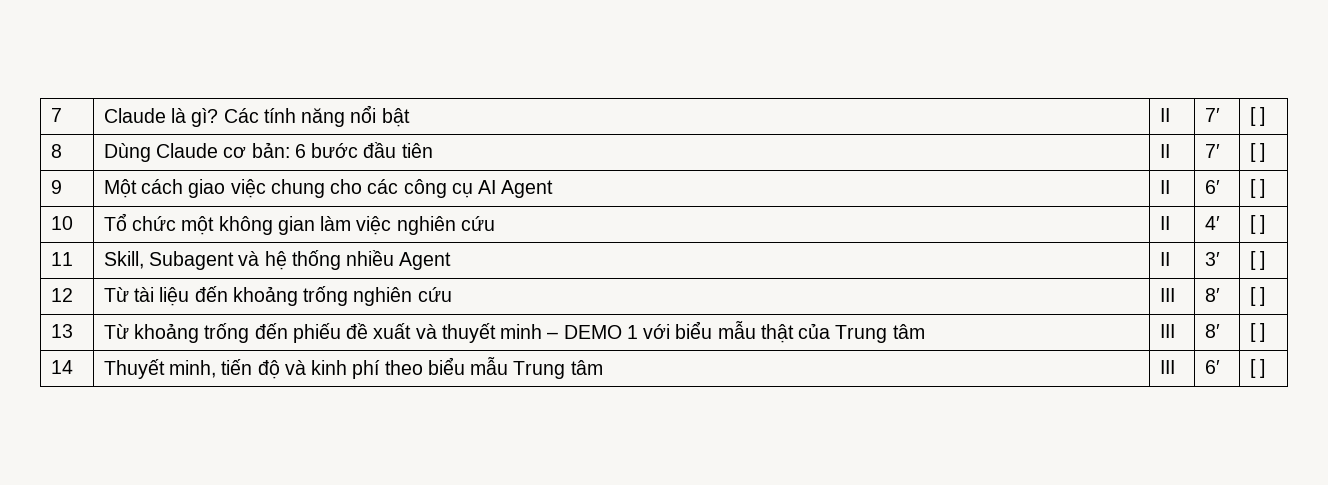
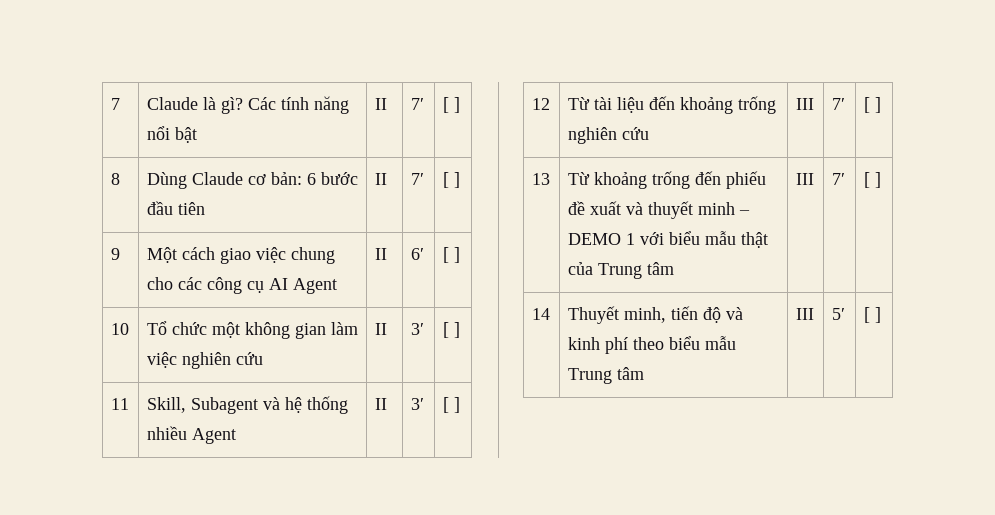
- 10 | Tổ chức một không gian làm việc nghiên cứu | II | 4′ | [ ]
+ 10 | Tổ chức một không gian làm việc nghiên cứu | II | 3′ | [ ]
- 12 | Từ tài liệu đến khoảng trống nghiên cứu | III | 8′ | [ ]
+ 12 | Từ tài liệu đến khoảng trống nghiên cứu | III | 7′ | [ ]
- 13 | Từ khoảng trống đến phiếu đề xuất và thuyết minh – DEMO 1 với biểu mẫu thật của Trung tâm | III | 8′ | [ ]
+ 13 | Từ khoảng trống đến phiếu đề xuất và thuyết minh – DEMO 1 với biểu mẫu thật của Trung tâm | III | 7′ | [ ]
- 14 | Thuyết minh, tiến độ và kinh phí theo biểu mẫu Trung tâm | III | 6′ | [ ]
+ 14 | Thuyết minh, tiến độ và kinh phí theo biểu mẫu Trung tâm | III | 5′ | [ ]

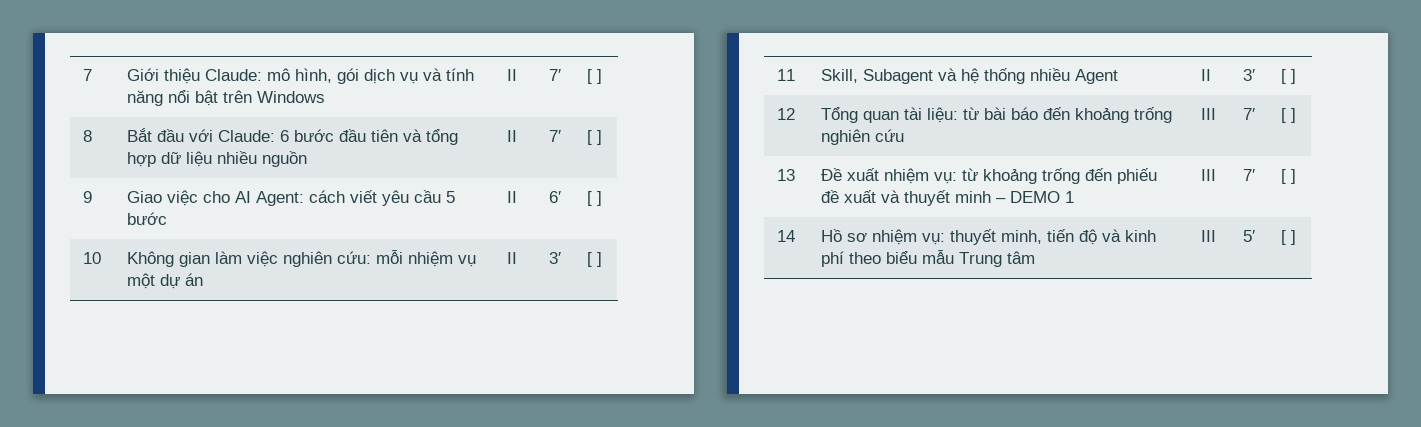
- 7 | Claude là gì? Các tính năng nổi bật | II | 7′ | [ ]
+ 7 | Giới thiệu Claude: mô hình, gói dịch vụ và tính năng nổi bật trên Windows | II | 7′ | [ ]
- 8 | Dùng Claude cơ bản: 6 bước đầu tiên | II | 7′ | [ ]
+ 8 | Bắt đầu với Claude: 6 bước đầu tiên và tổng hợp dữ liệu nhiều nguồn | II | 7′ | [ ]
- 9 | Một cách giao việc chung cho các công cụ AI Agent | II | 6′ | [ ]
+ 9 | Giao việc cho AI Agent: cách viết yêu cầu 5 bước | II | 6′ | [ ]
- 10 | Tổ chức một không gian làm việc nghiên cứu | II | 3′ | [ ]
+ 10 | Không gian làm việc nghiên cứu: mỗi nhiệm vụ một dự án | II | 3′ | [ ]
- 12 | Từ tài liệu đến khoảng trống nghiên cứu | III | 7′ | [ ]
+ 12 | Tổng quan tài liệu: từ bài báo đến khoảng trống nghiên cứu | III | 7′ | [ ]
- 13 | Từ khoảng trống đến phiếu đề xuất và thuyết minh – DEMO 1 với biểu mẫu thật của Trung tâm | III | 7′ | [ ]
+ 13 | Đề xuất nhiệm vụ: từ khoảng trống đến phiếu đề xuất và thuyết minh – DEMO 1 | III | 7′ | [ ]
- 14 | Thuyết minh, tiến độ và kinh phí theo biểu mẫu Trung tâm | III | 5′ | [ ]
+ 14 | Hồ sơ nhiệm vụ: thuyết minh, tiến độ và kinh phí theo biểu mẫu Trung tâm | III | 5′ | [ ]

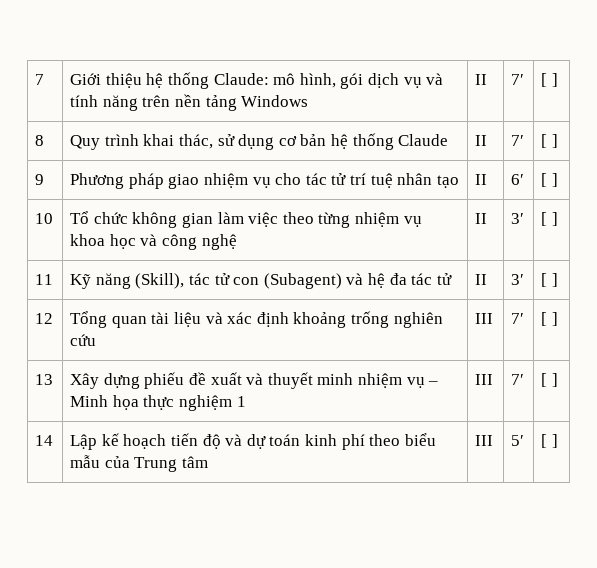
- 7 | Giới thiệu Claude: mô hình, gói dịch vụ và tính năng nổi bật trên Windows | II | 7′ | [ ]
+ 7 | Giới thiệu hệ thống Claude: mô hình, gói dịch vụ và tính năng trên nền tảng Windows | II | 7′ | [ ]
- 8 | Bắt đầu với Claude: 6 bước đầu tiên và tổng hợp dữ liệu nhiều nguồn | II | 7′ | [ ]
+ 8 | Quy trình khai thác, sử dụng cơ bản hệ thống Claude | II | 7′ | [ ]
- 9 | Giao việc cho AI Agent: cách viết yêu cầu 5 bước | II | 6′ | [ ]
+ 9 | Phương pháp giao nhiệm vụ cho tác tử trí tuệ nhân tạo | II | 6′ | [ ]
- 10 | Không gian làm việc nghiên cứu: mỗi nhiệm vụ một dự án | II | 3′ | [ ]
+ 10 | Tổ chức không gian làm việc theo từng nhiệm vụ khoa học và công nghệ | II | 3′ | [ ]
- 11 | Skill, Subagent và hệ thống nhiều Agent | II | 3′ | [ ]
+ 11 | Kỹ năng (Skill), tác tử con (Subagent) và hệ đa tác tử | II | 3′ | [ ]
- 12 | Tổng quan tài liệu: từ bài báo đến khoảng trống nghiên cứu | III | 7′ | [ ]
+ 12 | Tổng quan tài liệu và xác định khoảng trống nghiên cứu | III | 7′ | [ ]
- 13 | Đề xuất nhiệm vụ: từ khoảng trống đến phiếu đề xuất và thuyết minh – DEMO 1 | III | 7′ | [ ]
+ 13 | Xây dựng phiếu đề xuất và thuyết minh nhiệm vụ – Minh họa thực nghiệm 1 | III | 7′ | [ ]
- 14 | Hồ sơ nhiệm vụ: thuyết minh, tiến độ và kinh phí theo biểu mẫu Trung tâm | III | 5′ | [ ]
+ 14 | Lập kế hoạch tiến độ và dự toán kinh phí theo biểu mẫu của Trung tâm | III | 5′ | [ ]

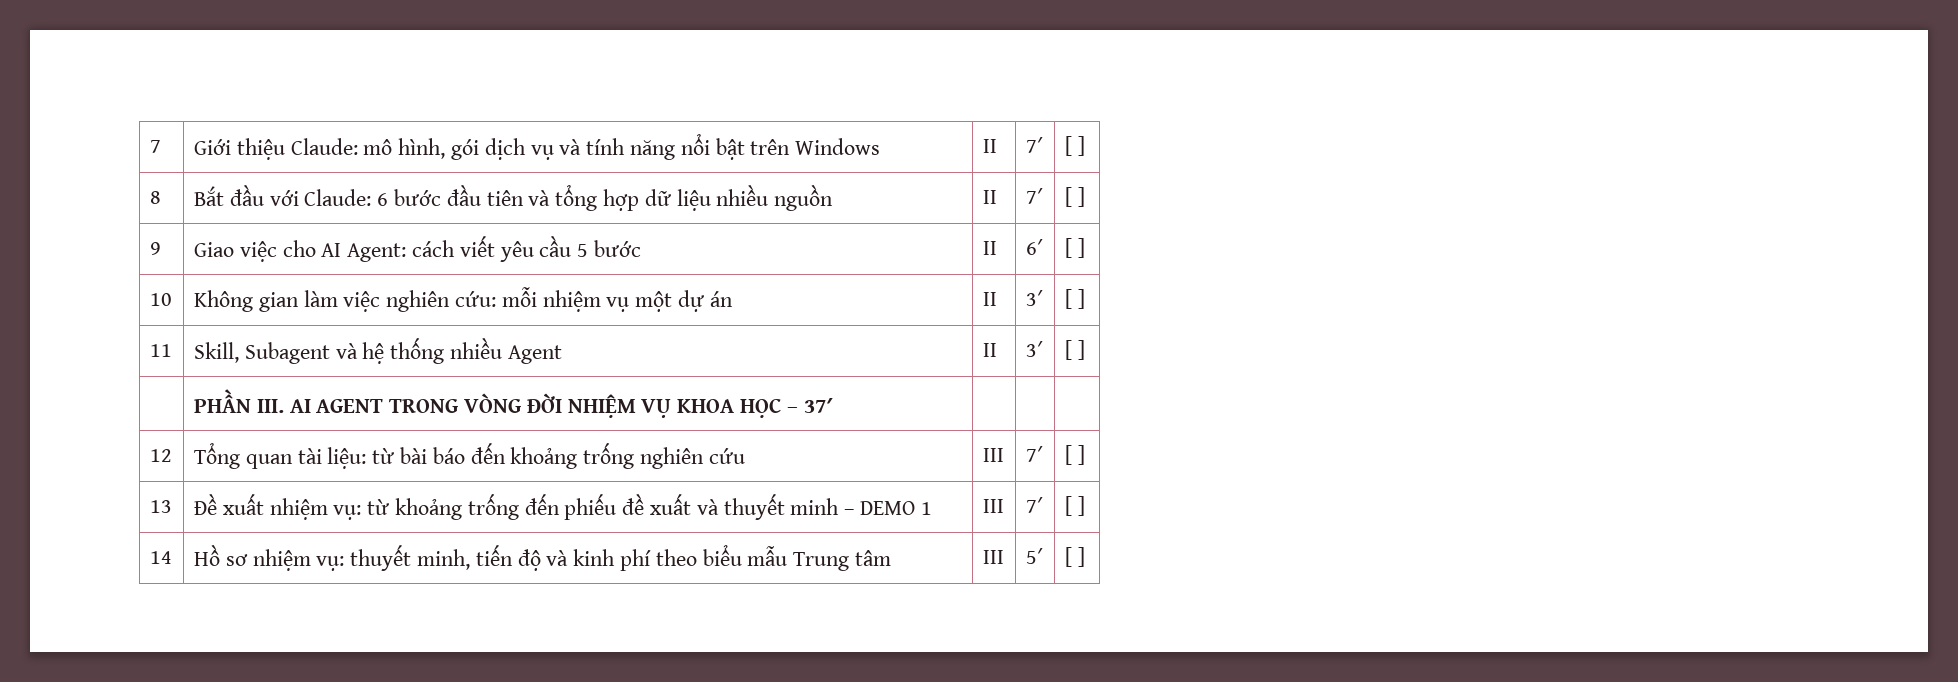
- 7 | Giới thiệu hệ thống Claude: mô hình, gói dịch vụ và tính năng trên nền tảng Windows | II | 7′ | [ ]
+ 7 | Giới thiệu Claude: mô hình, gói dịch vụ và tính năng nổi bật trên Windows | II | 7′ | [ ]
- 8 | Quy trình khai thác, sử dụng cơ bản hệ thống Claude | II | 7′ | [ ]
+ 8 | Bắt đầu với Claude: 6 bước đầu tiên và tổng hợp dữ liệu nhiều nguồn | II | 7′ | [ ]
- 9 | Phương pháp giao nhiệm vụ cho tác tử trí tuệ nhân tạo | II | 6′ | [ ]
+ 9 | Giao việc cho AI Agent: cách viết yêu cầu 5 bước | II | 6′ | [ ]
- 10 | Tổ chức không gian làm việc theo từng nhiệm vụ khoa học và công nghệ | II | 3′ | [ ]
+ 10 | Không gian làm việc nghiên cứu: mỗi nhiệm vụ một dự án | II | 3′ | [ ]
- 11 | Kỹ năng (Skill), tác tử con (Subagent) và hệ đa tác tử | II | 3′ | [ ]
+ 11 | Skill, Subagent và hệ thống nhiều Agent | II | 3′ | [ ]
+ | PHẦN III. AI AGENT TRONG VÒNG ĐỜI NHIỆM VỤ KHOA HỌC – 37′ | | |
- 12 | Tổng quan tài liệu và xác định khoảng trống nghiên cứu | III | 7′ | [ ]
+ 12 | Tổng quan tài liệu: từ bài báo đến khoảng trống nghiên cứu | III | 7′ | [ ]
- 13 | Xây dựng phiếu đề xuất và thuyết minh nhiệm vụ – Minh họa thực nghiệm 1 | III | 7′ | [ ]
+ 13 | Đề xuất nhiệm vụ: từ khoảng trống đến phiếu đề xuất và thuyết minh – DEMO 1 | III | 7′ | [ ]
- 14 | Lập kế hoạch tiến độ và dự toán kinh phí theo biểu mẫu của Trung tâm | III | 5′ | [ ]
+ 14 | Hồ sơ nhiệm vụ: thuyết minh, tiến độ và kinh phí theo biểu mẫu Trung tâm | III | 5′ | [ ]

